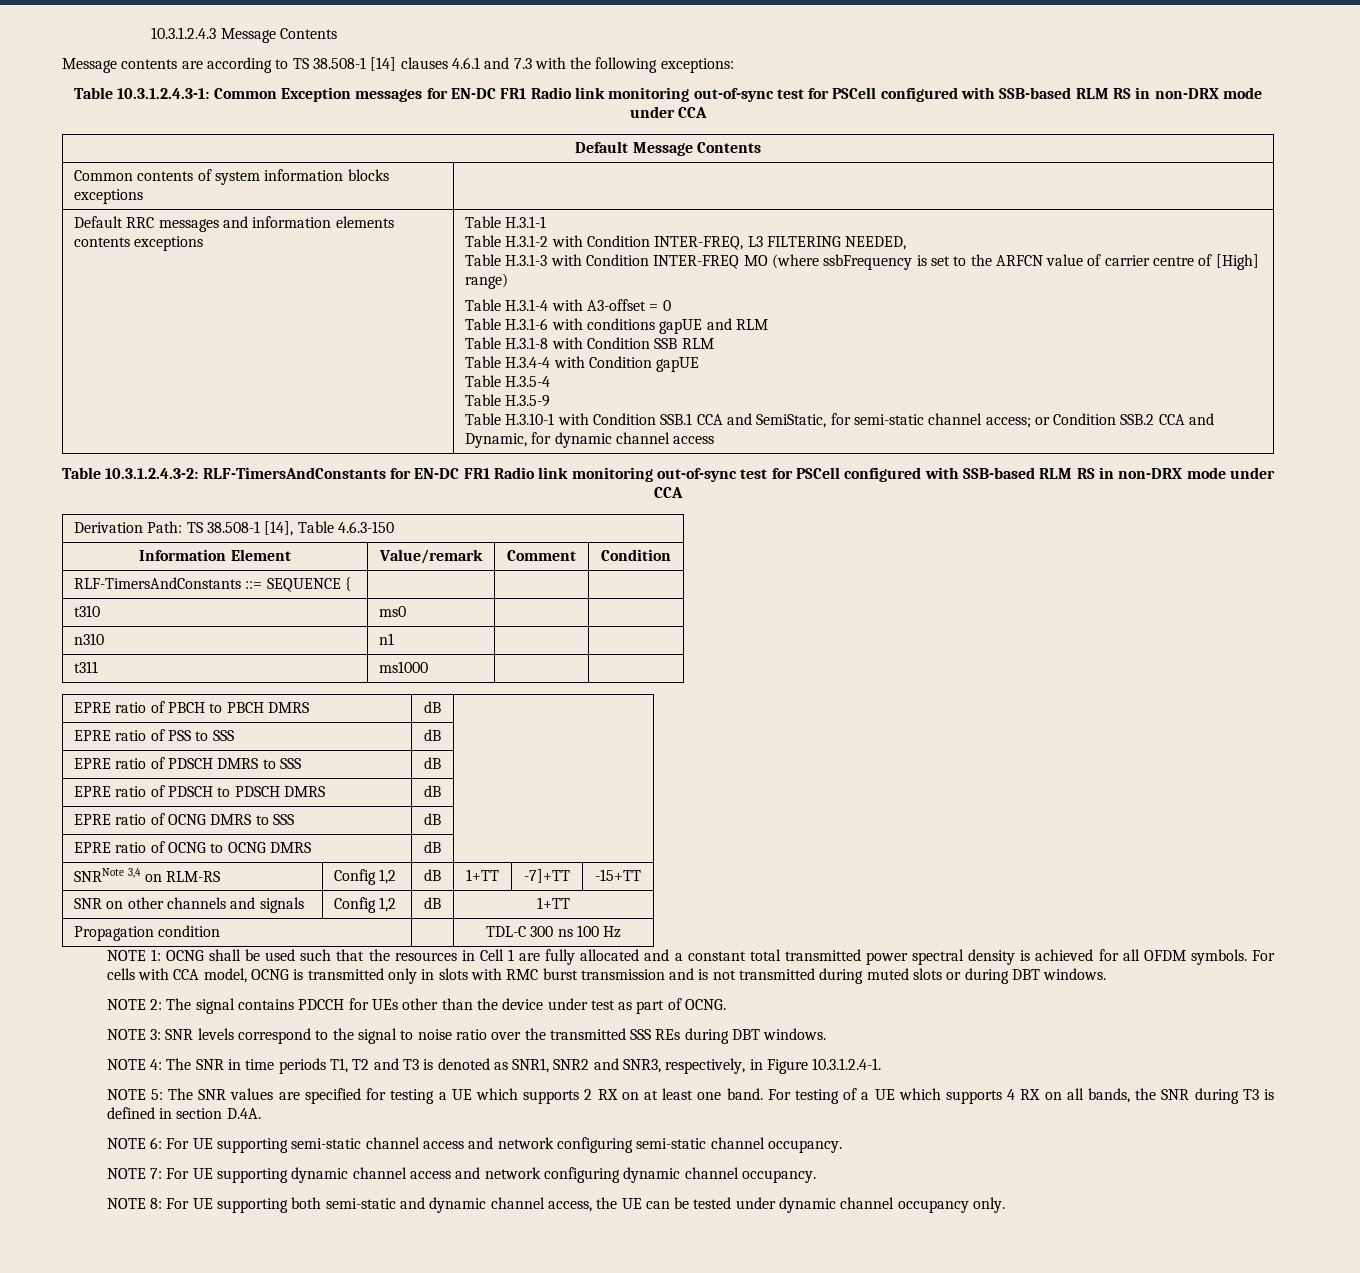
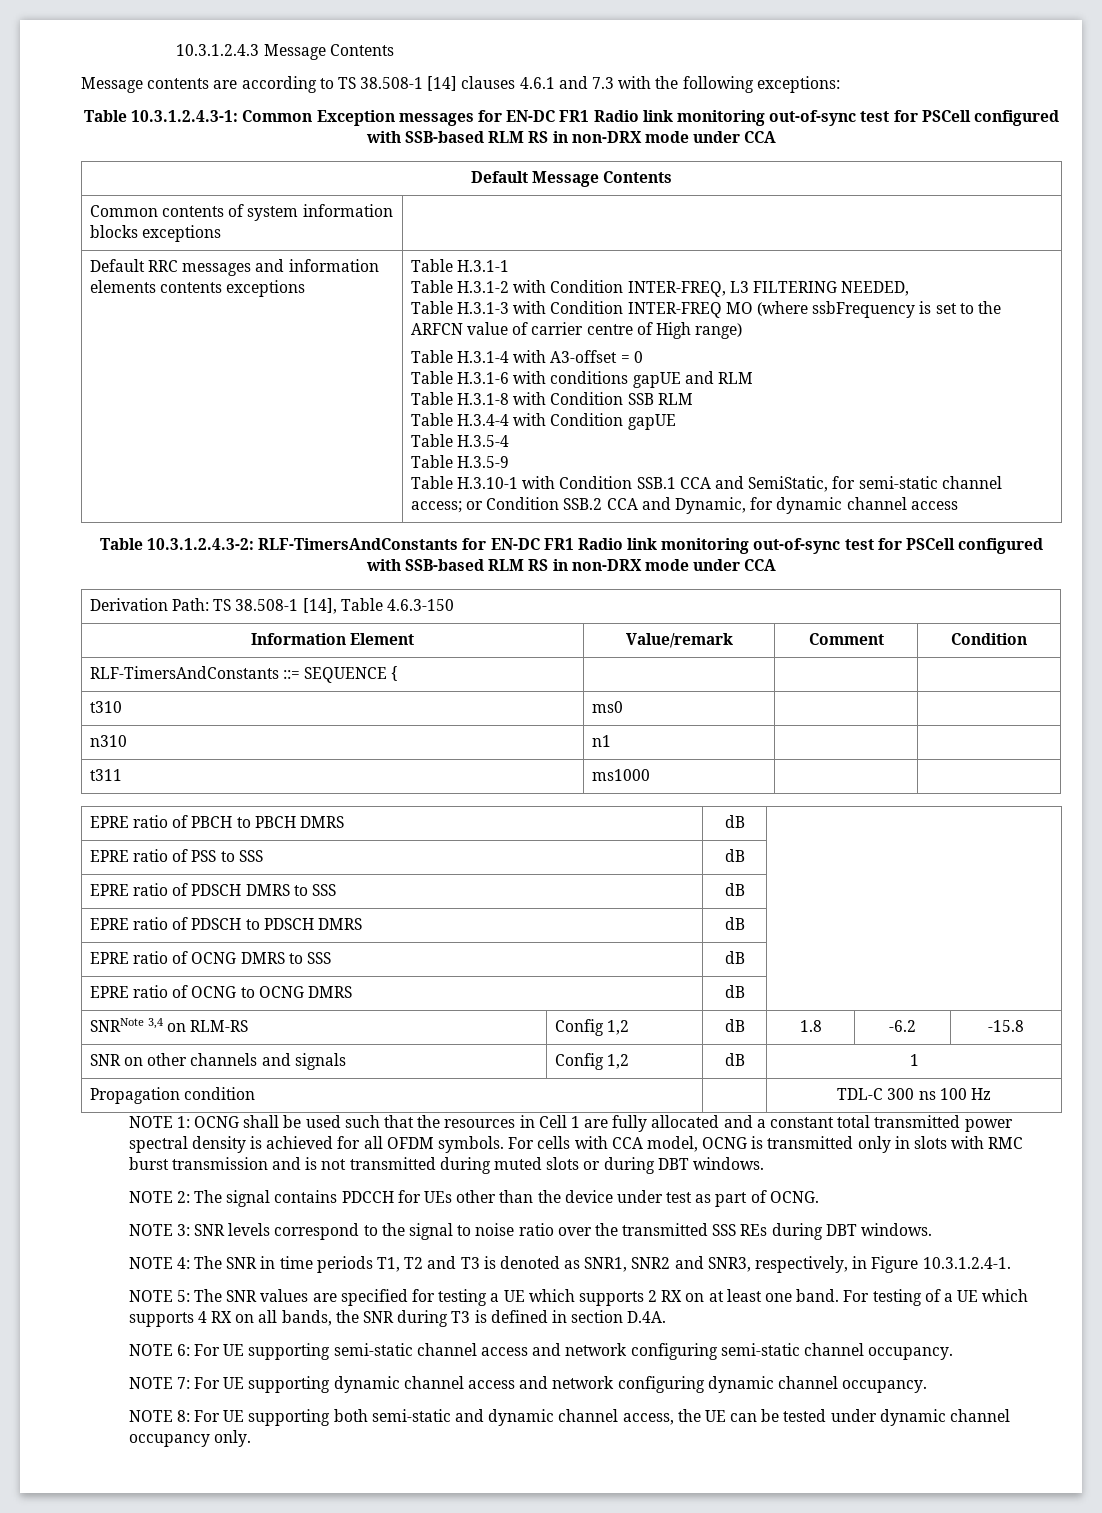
- Table H.3.1-3 with Condition INTER-FREQ MO (where ssbFrequency is set to the ARFCN value of carrier centre of [High] range)
+ Table H.3.1-3 with Condition INTER-FREQ MO (where ssbFrequency is set to the ARFCN value of carrier centre of High range)
- SNRNote 3,4 on RLM-RS | Config 1,2 | dB | 1+TT | -7]+TT | -15+TT
+ SNRNote 3,4 on RLM-RS | Config 1,2 | dB | 1.8 | -6.2 | -15.8
- SNR on other channels and signals | Config 1,2 | dB | 1+TT
+ SNR on other channels and signals | Config 1,2 | dB | 1

